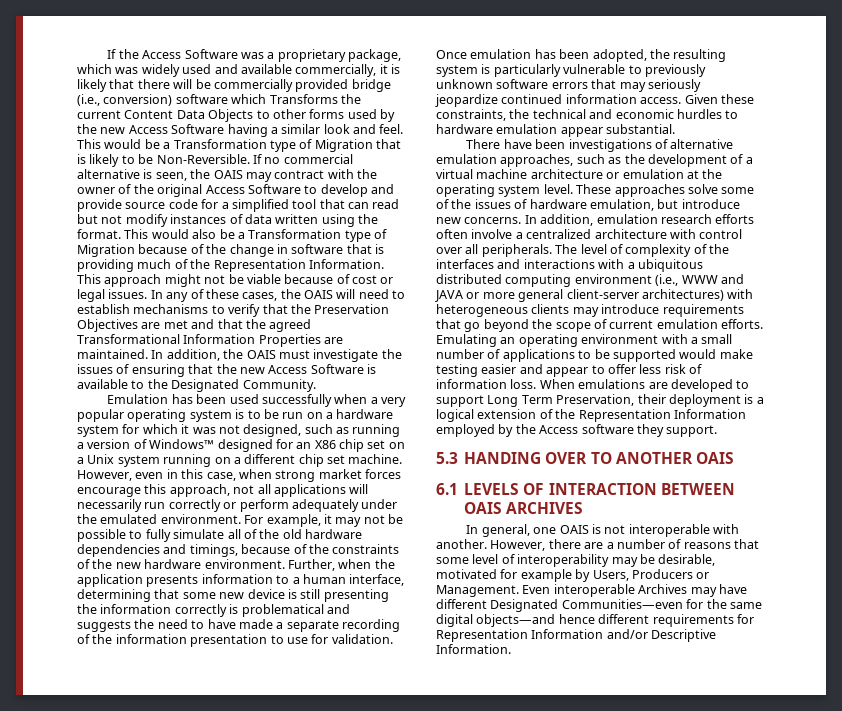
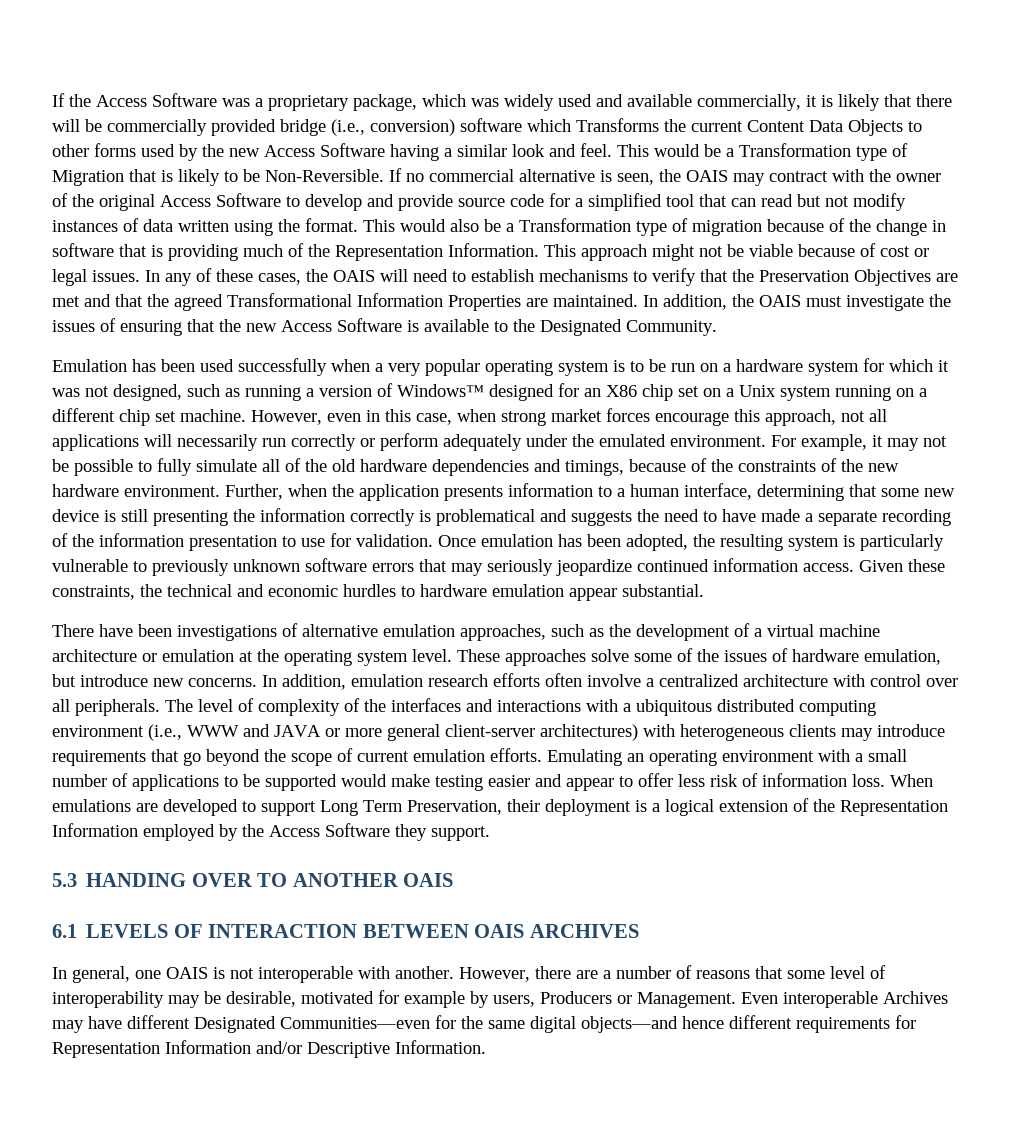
- This would also be a Transformation type of Migration because of the change in software that is providing much of the Representation Information.
+ This would also be a Transformation type of migration because of the change in software that is providing much of the Representation Information.
- When emulations are developed to support Long Term Preservation, their deployment is a logical extension of the Representation Information employed by the Access software they support.
+ When emulations are developed to support Long Term Preservation, their deployment is a logical extension of the Representation Information employed by the Access Software they support.
- However, there are a number of reasons that some level of interoperability may be desirable, motivated for example by Users, Producers or Management.
+ However, there are a number of reasons that some level of interoperability may be desirable, motivated for example by users, Producers or Management.

